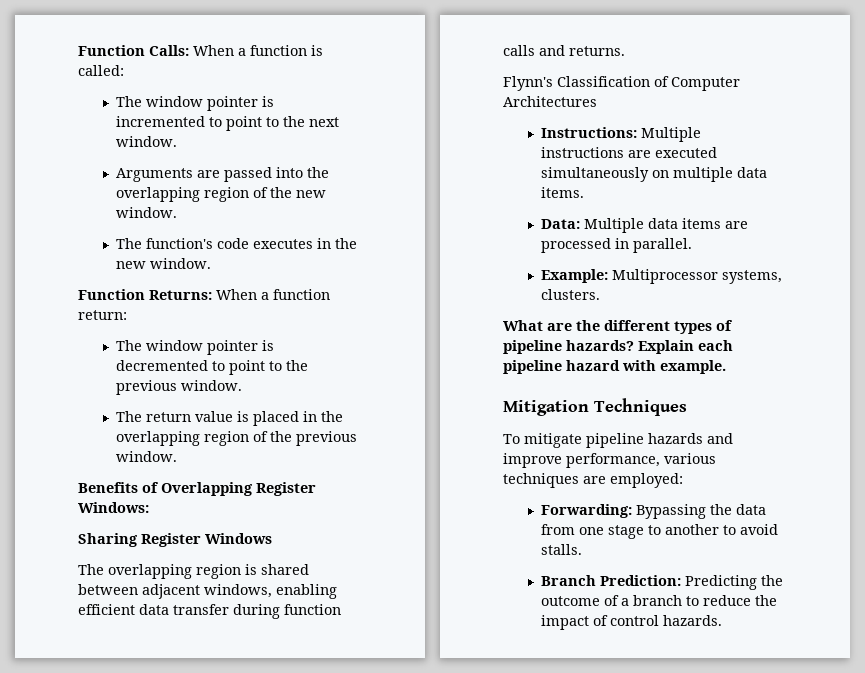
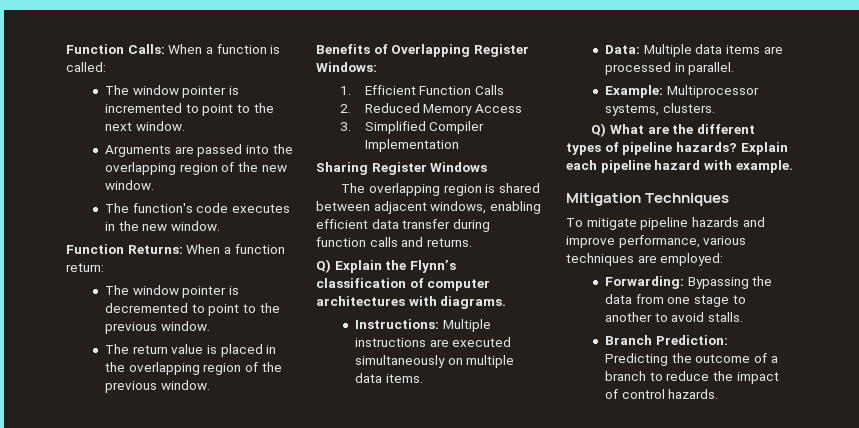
+ 1. Efficient Function Calls
+ 2. Reduced Memory Access
+ 3. Simplified Compiler Implementation
- Flynn's Classification of Computer Architectures
+ Q) Explain the Flynn’s classification of computer architectures with diagrams.
- What are the different types of pipeline hazards?
+ Q) What are the different types of pipeline hazards?

